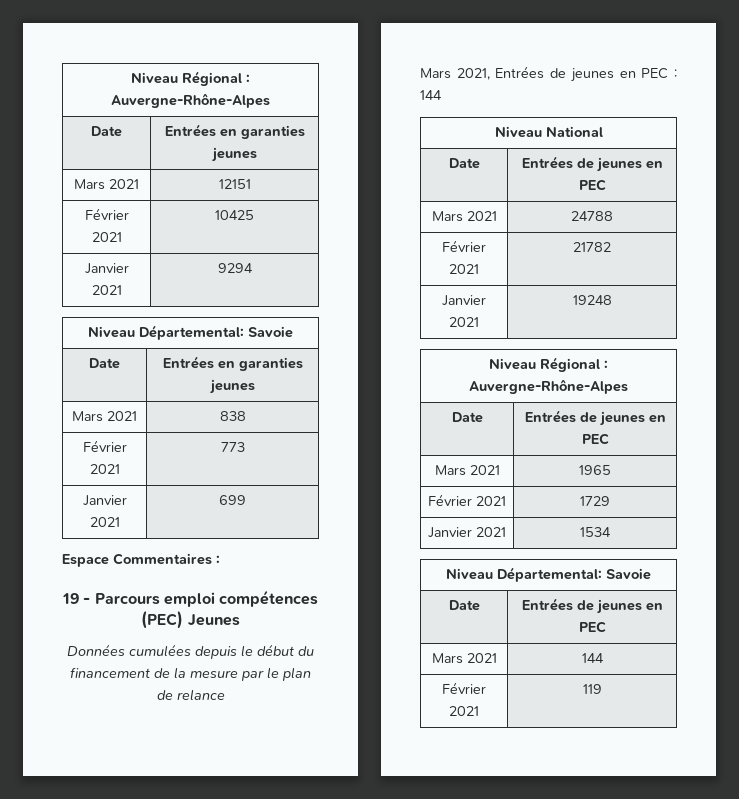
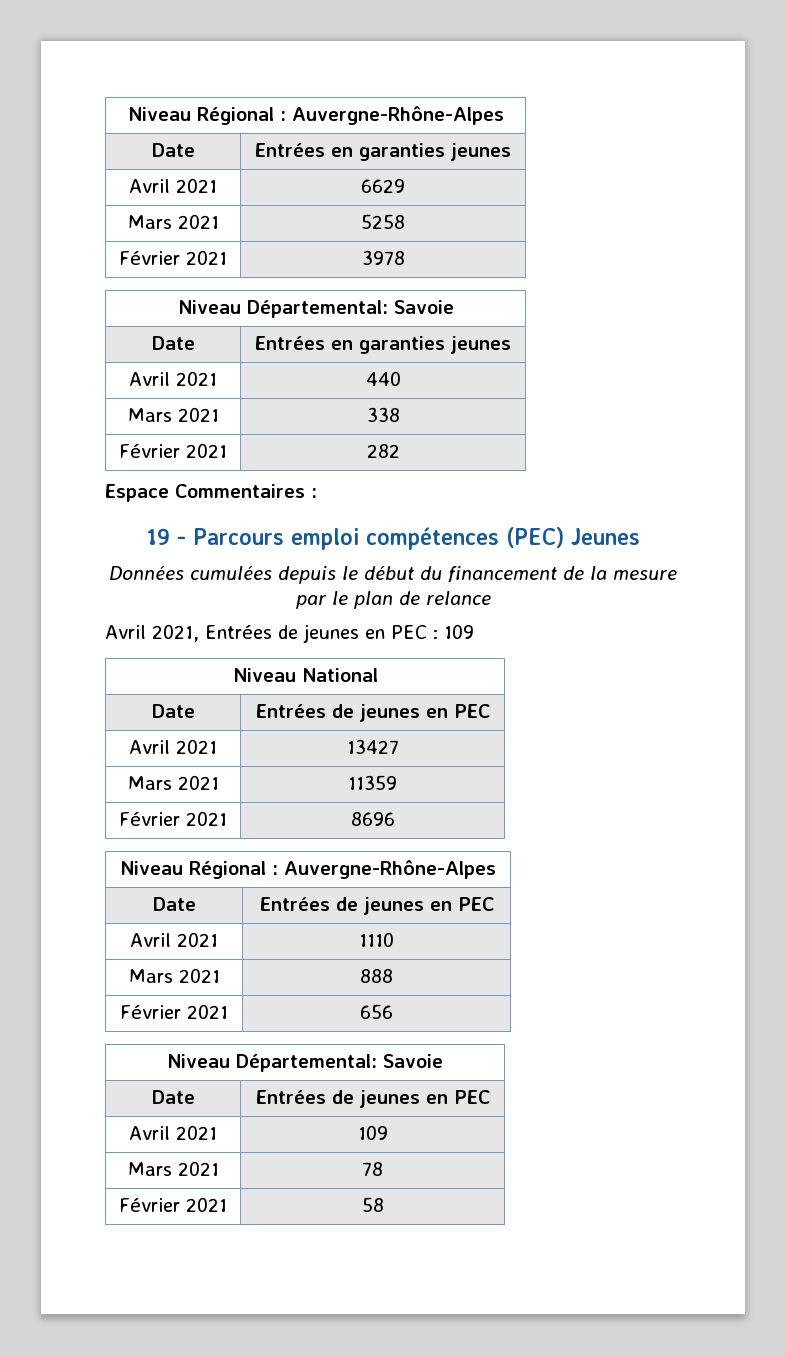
- Mars 2021 | 12151
- Février 2021 | 10425
- Janvier 2021 | 9294
+ Avril 2021 | 6629
+ Mars 2021 | 5258
+ Février 2021 | 3978
- Mars 2021 | 838
- Février 2021 | 773
- Janvier 2021 | 699
+ Avril 2021 | 440
+ Mars 2021 | 338
+ Février 2021 | 282
- Mars 2021, Entrées de jeunes en PEC : 144
+ Avril 2021, Entrées de jeunes en PEC : 109
- Mars 2021 | 24788
- Février 2021 | 21782
- Janvier 2021 | 19248
+ Avril 2021 | 13427
+ Mars 2021 | 11359
+ Février 2021 | 8696
- Mars 2021 | 1965
- Février 2021 | 1729
- Janvier 2021 | 1534
+ Avril 2021 | 1110
+ Mars 2021 | 888
+ Février 2021 | 656
- Mars 2021 | 144
- Février 2021 | 119
+ Avril 2021 | 109
+ Mars 2021 | 78
+ Février 2021 | 58

